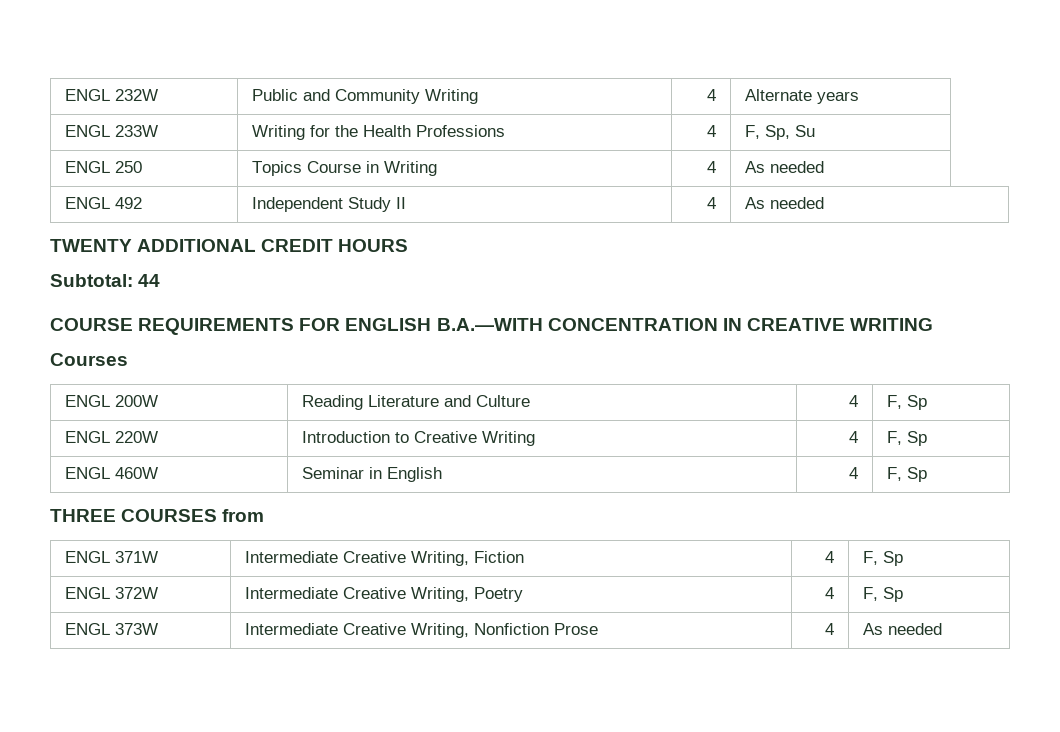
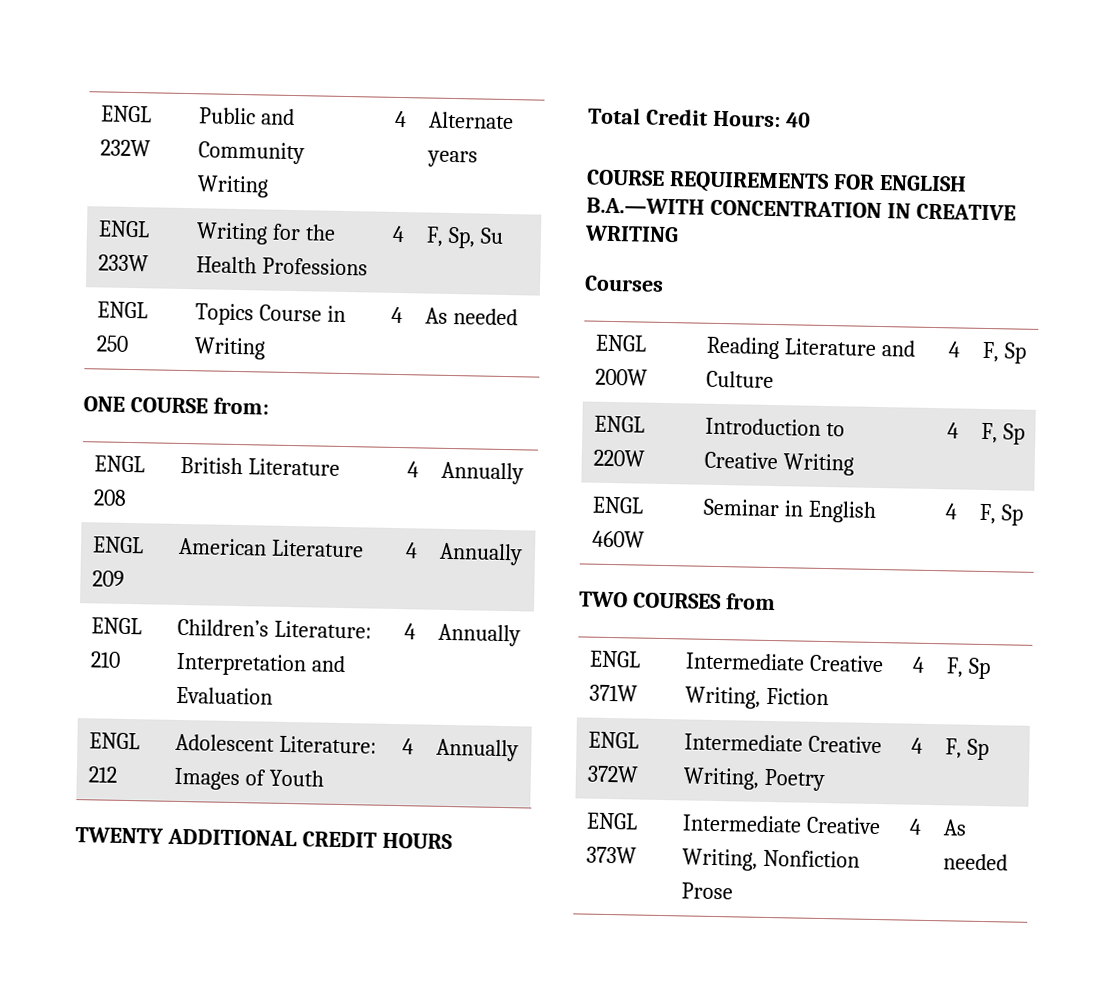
- ENGL 492 | Independent Study II | 4 | As needed
+ ONE COURSE from:
+ ENGL 208 | British Literature | 4 | Annually
+ ENGL 209 | American Literature | 4 | Annually
+ ENGL 210 | Children’s Literature: Interpretation and Evaluation | 4 | Annually
+ ENGL 212 | Adolescent Literature: Images of Youth | 4 | Annually
- Subtotal: 44
+ Total Credit Hours: 40
- THREE COURSES from
+ TWO COURSES from

